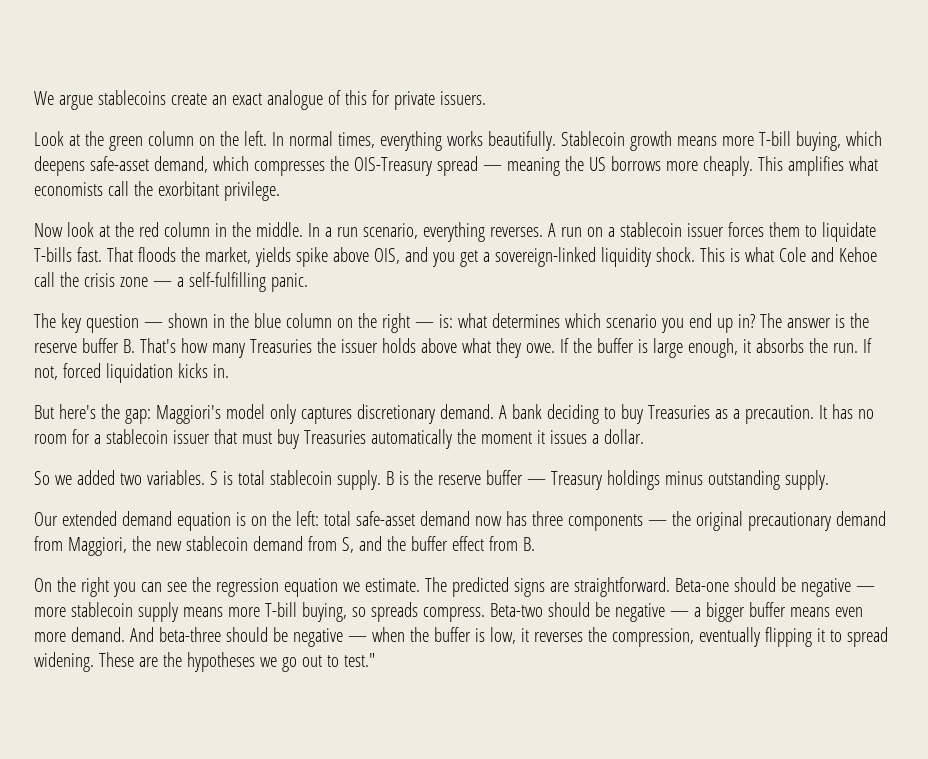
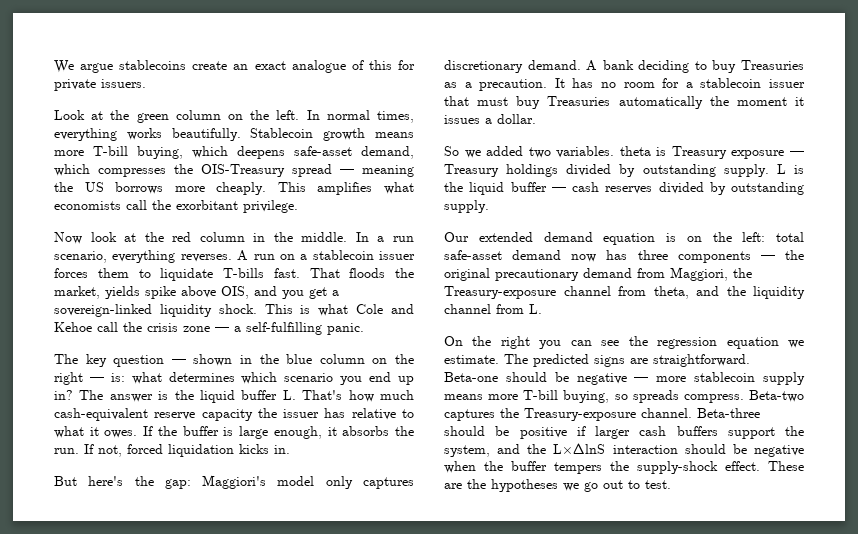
- The answer is the reserve buffer B. That's how many Treasuries the issuer holds above what they owe.
+ The answer is the liquid buffer L. That's how much cash-equivalent reserve capacity the issuer has relative to what it owes.
- So we added two variables. S is total stablecoin supply. B is the reserve buffer — Treasury holdings minus outstanding supply.
+ So we added two variables. theta is Treasury exposure — Treasury holdings divided by outstanding supply. L is the liquid buffer — cash reserves divided by outstanding supply.
- Our extended demand equation is on the left: total safe-asset demand now has three components — the original precautionary demand from Maggiori, the new stablecoin demand from S, and the buffer effect from B.
+ Our extended demand equation is on the left: total safe-asset demand now has three components — the original precautionary demand from Maggiori, the Treasury-exposure channel from theta, and the liquidity channel from L.
- Beta-two should be negative — a bigger buffer means even more demand. And beta-three should be negative — when the buffer is low, it reverses the compression, eventually flipping it to spread widening.
+ Beta-two captures the Treasury-exposure channel. Beta-three should be positive if larger cash buffers support the system, and the L×ΔlnS interaction should be negative when the buffer tempers the supply-shock effect.
- These are the hypotheses we go out to test."
+ These are the hypotheses we go out to test.

